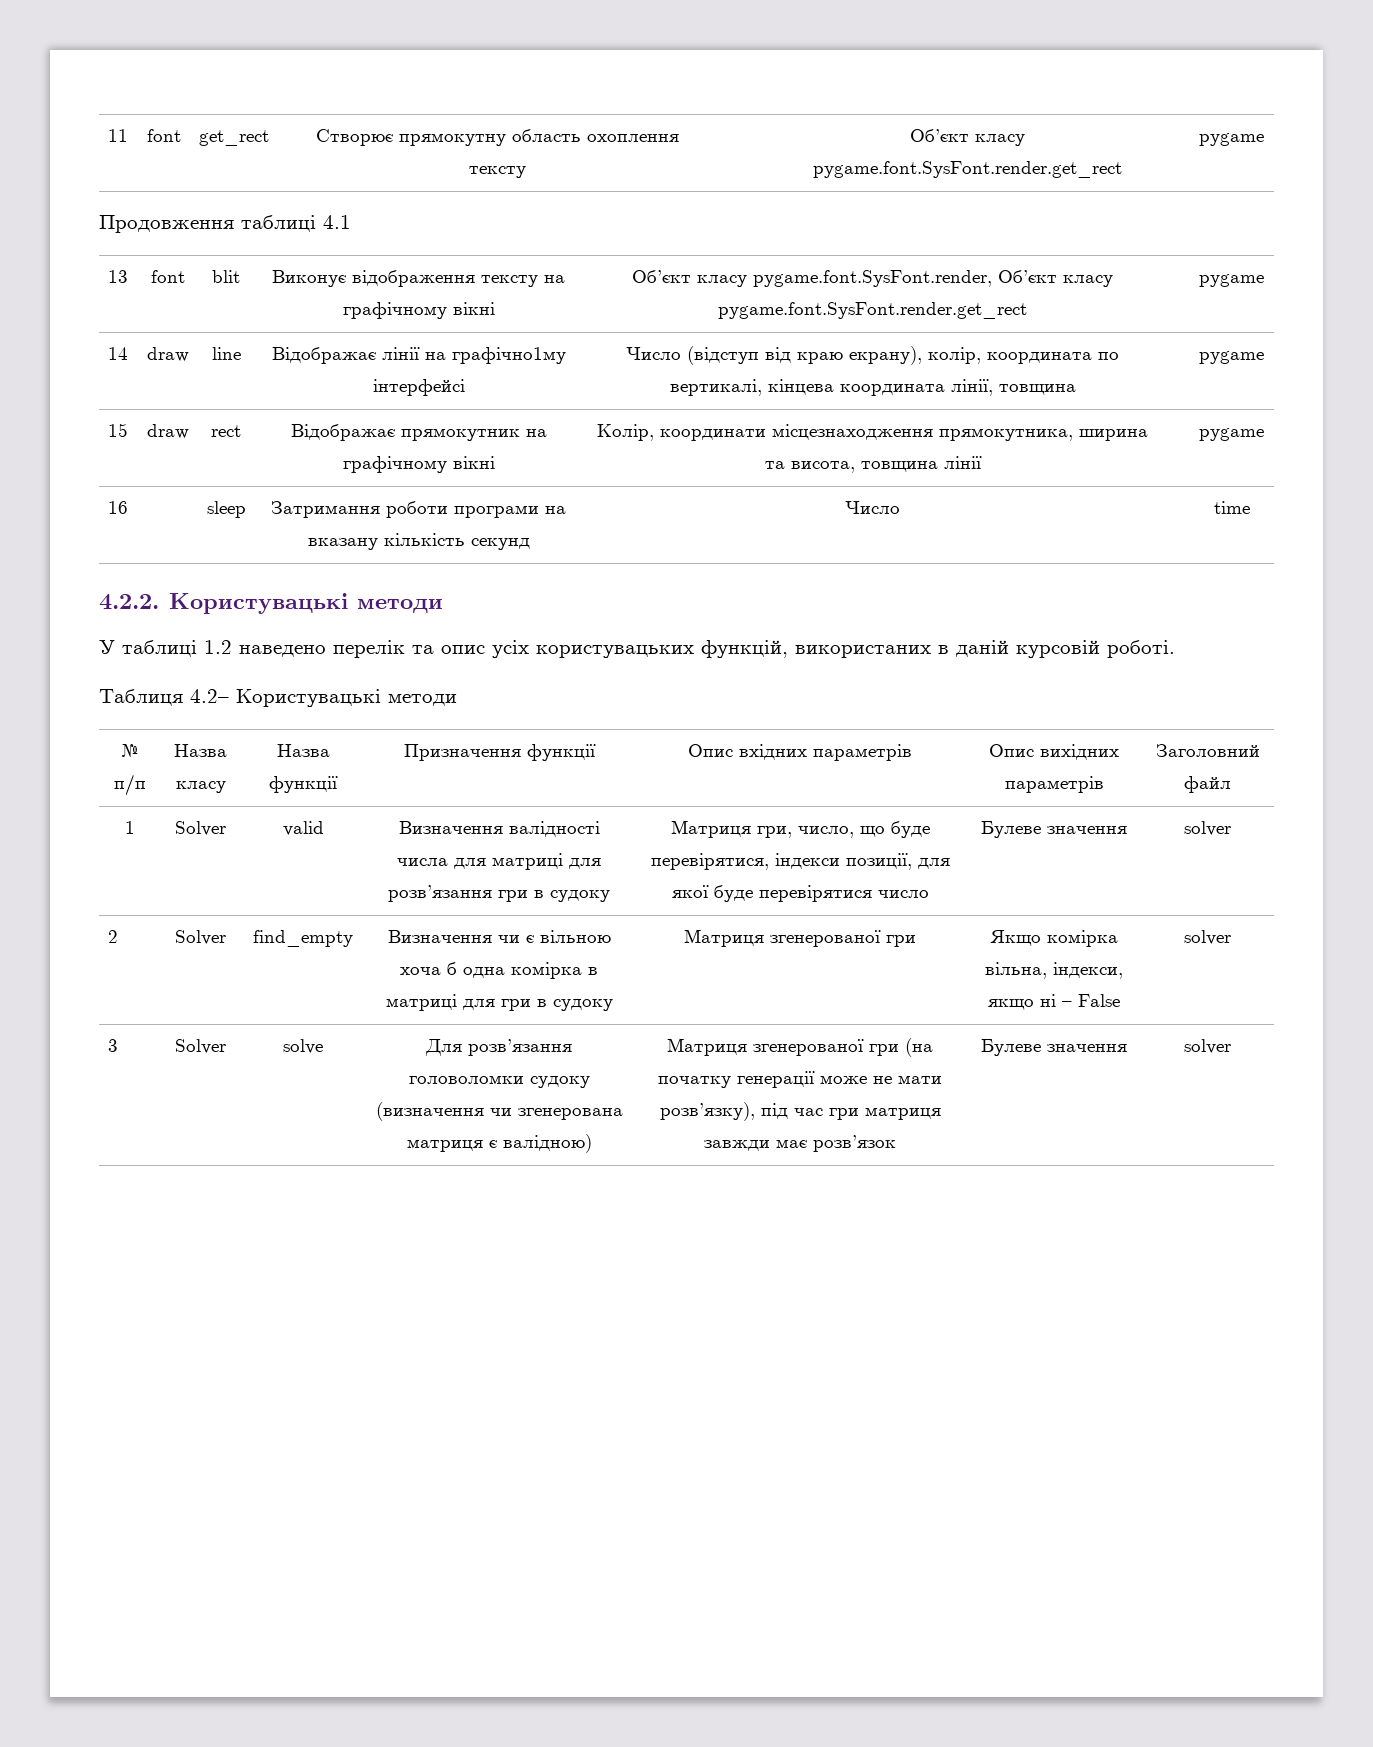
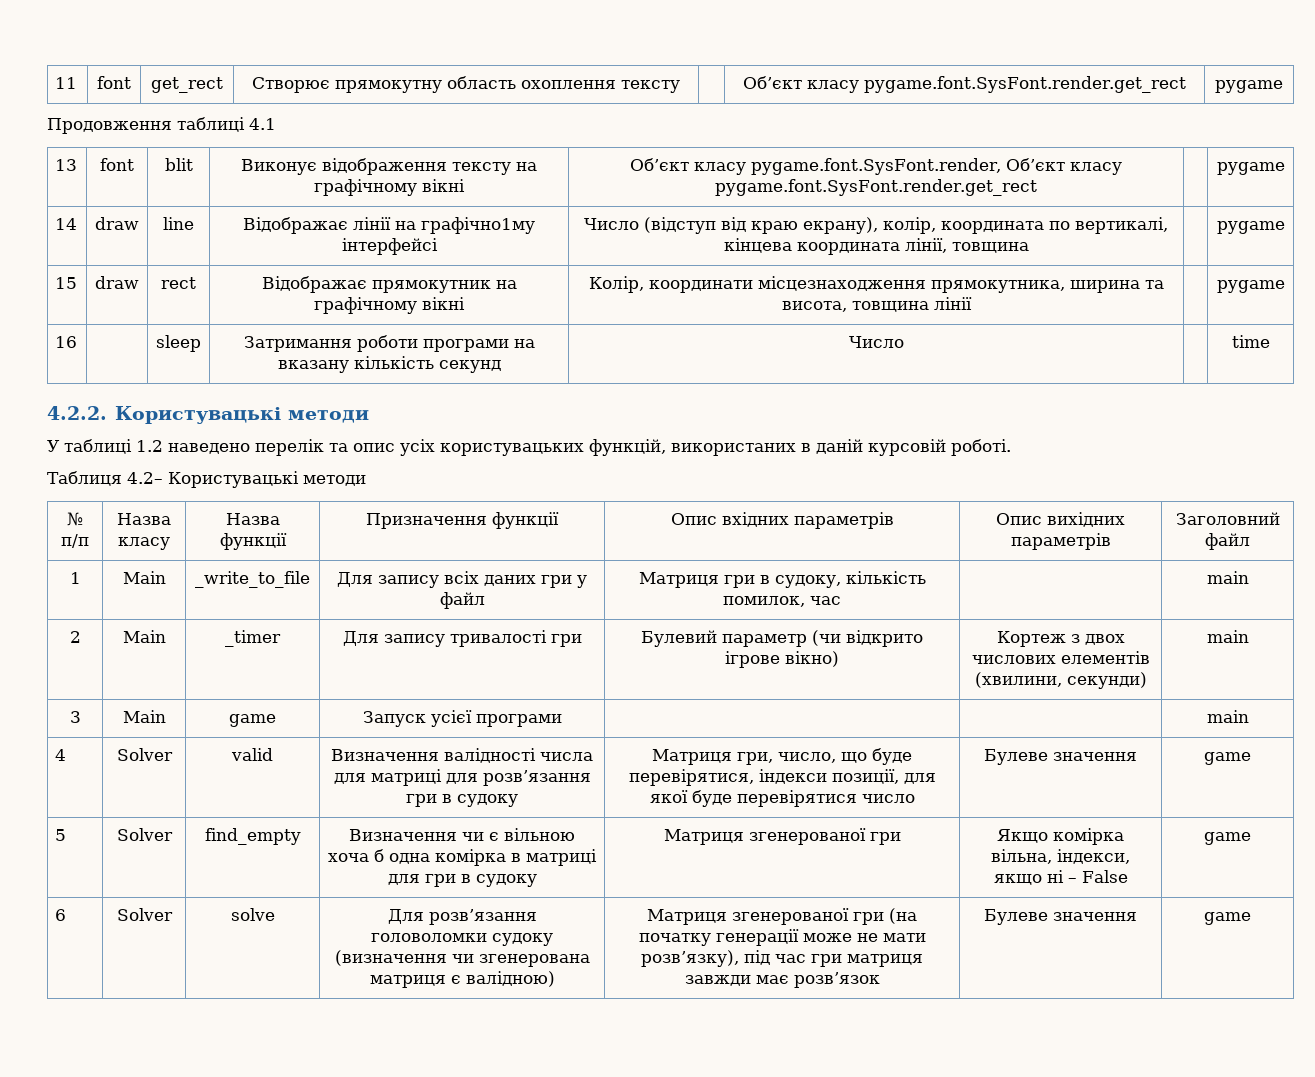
- 1 | Solver | valid | Визначення валідності числа для матриці для розв’язання гри в судоку | Матриця гри, число, що буде перевірятися, індекси позиції, для якої буде перевірятися число | Булеве значення | solver
- 2 | Solver | find_empty | Визначення чи є вільною хоча б одна комірка в матриці для гри в судоку | Матриця згенерованої гри | Якщо комірка вільна, індекси, якщо ні – False | solver
- 3 | Solver | solve | Для розв’язання головоломки судоку (визначення чи згенерована матриця є валідною) | Матриця згенерованої гри (на початку генерації може не мати розв’язку), під час гри матриця завжди має розв’язок | Булеве значення | solver
+ 1 | Main | _write_to_file | Для запису всіх даних гри у файл | Матриця гри в судоку, кількість помилок, час | | main
+ 2 | Main | _timer | Для запису тривалості гри | Булевий параметр (чи відкрито ігрове вікно) | Кортеж з двох числових елементів (хвилини, секунди) | main
+ 3 | Main | game | Запуск усієї програми | | | main
+ 4 | Solver | valid | Визначення валідності числа для матриці для розв’язання гри в судоку | Матриця гри, число, що буде перевірятися, індекси позиції, для якої буде перевірятися число | Булеве значення | game
+ 5 | Solver | find_empty | Визначення чи є вільною хоча б одна комірка в матриці для гри в судоку | Матриця згенерованої гри | Якщо комірка вільна, індекси, якщо ні – False | game
+ 6 | Solver | solve | Для розв’язання головоломки судоку (визначення чи згенерована матриця є валідною) | Матриця згенерованої гри (на початку генерації може не мати розв’язку), під час гри матриця завжди має розв’язок | Булеве значення | game

